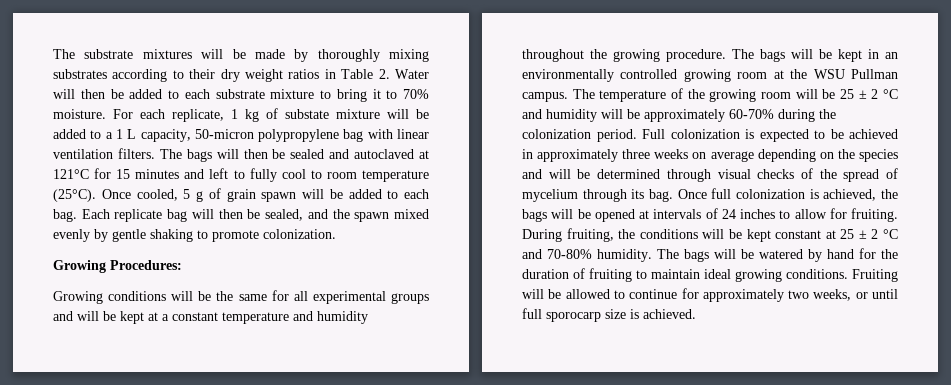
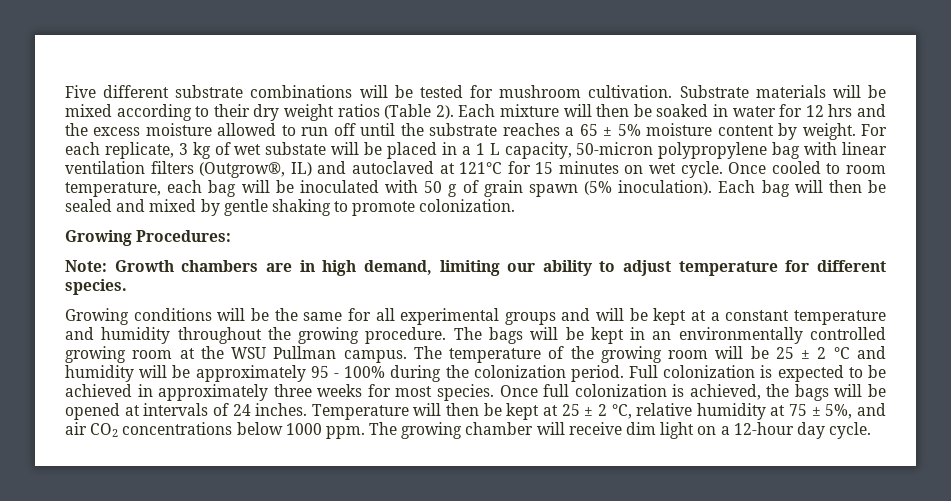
- The substrate mixtures will be made by thoroughly mixing substrates according to their dry weight ratios in Table 2. Water will then be added to each substrate mixture to bring it to 70% moisture.
+ Five different substrate combinations will be tested for mushroom cultivation. Substrate materials will be mixed according to their dry weight ratios (Table 2). Each mixture will then be soaked in water for 12 hrs and the excess moisture allowed to run off until the substrate reaches a 65 ± 5% moisture content by weight.
- For each replicate, 1 kg of substate mixture will be added to a 1 L capacity, 50-micron polypropylene bag with linear ventilation filters. The bags will then be sealed and autoclaved at 121°C for 15 minutes and left to fully cool to room temperature (25°C). Once cooled, 5 g of grain spawn will be added to each bag. Each replicate bag will then be sealed, and the spawn mixed evenly by gentle shaking to promote colonization.
+ For each replicate, 3 kg of wet substate will be placed in a 1 L capacity, 50-micron polypropylene bag with linear ventilation filters (Outgrow®, IL) and autoclaved at 121°C for 15 minutes on wet cycle. Once cooled to room temperature, each bag will be inoculated with 50 g of grain spawn (5% inoculation). Each bag will then be sealed and mixed by gentle shaking to promote colonization.
+ Note: Growth chambers are in high demand, limiting our ability to adjust temperature for different species.
- The temperature of the growing room will be 25 ± 2 °C and humidity will be approximately 60-70% during the colonization period.
+ The temperature of the growing room will be 25 ± 2 °C and humidity will be approximately 95 - 100% during the colonization period.
- Full colonization is expected to be achieved in approximately three weeks on average depending on the species and will be determined through visual checks of the spread of mycelium through its bag.
+ Full colonization is expected to be achieved in approximately three weeks for most species.
- Once full colonization is achieved, the bags will be opened at intervals of 24 inches to allow for fruiting. During fruiting, the conditions will be kept constant at 25 ± 2 °C and 70-80% humidity. The bags will be watered by hand for the duration of fruiting to maintain ideal growing conditions. Fruiting will be allowed to continue for approximately two weeks, or until full sporocarp size is achieved.
+ Once full colonization is achieved, the bags will be opened at intervals of 24 inches. Temperature will then be kept at 25 ± 2 °C, relative humidity at 75 ± 5%, and air CO2 concentrations below 1000 ppm. The growing chamber will receive dim light on a 12-hour day cycle.

